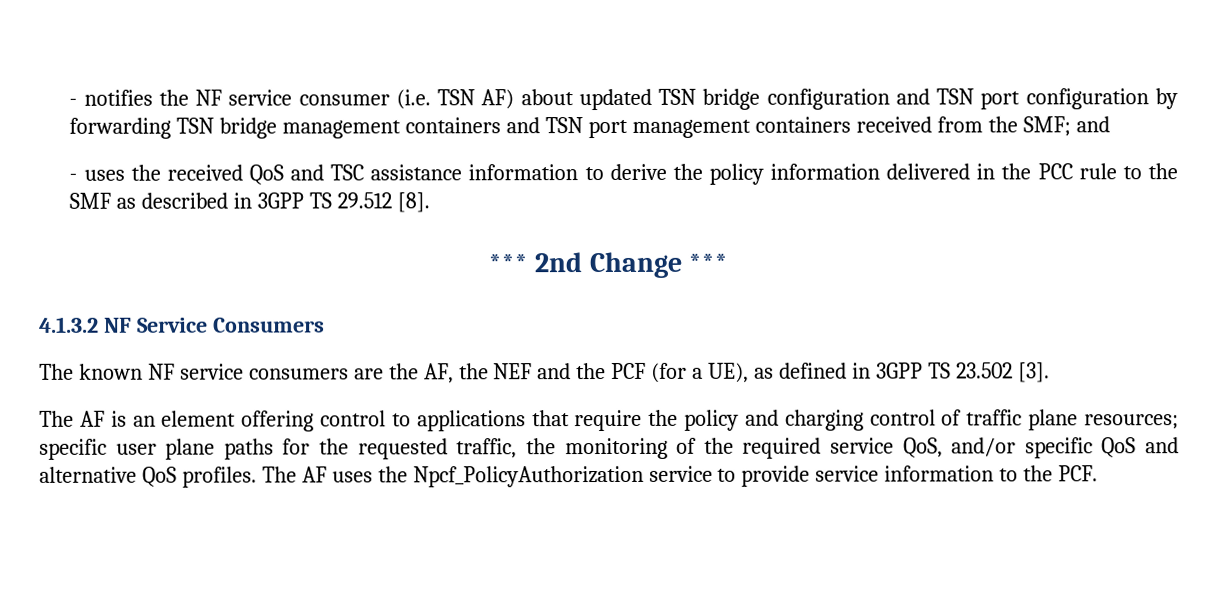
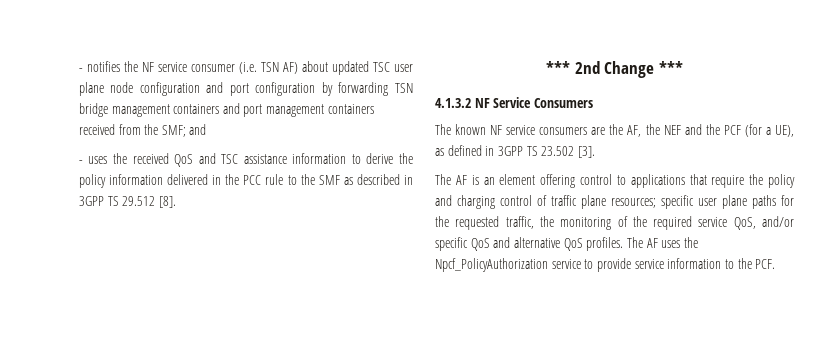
- - notifies the NF service consumer (i.e. TSN AF) about updated TSN bridge configuration and TSN port configuration by forwarding TSN bridge management containers and TSN port management containers received from the SMF; and
+ - notifies the NF service consumer (i.e. TSN AF) about updated TSC user plane node configuration and port configuration by forwarding TSN bridge management containers and port management containers received from the SMF; and

